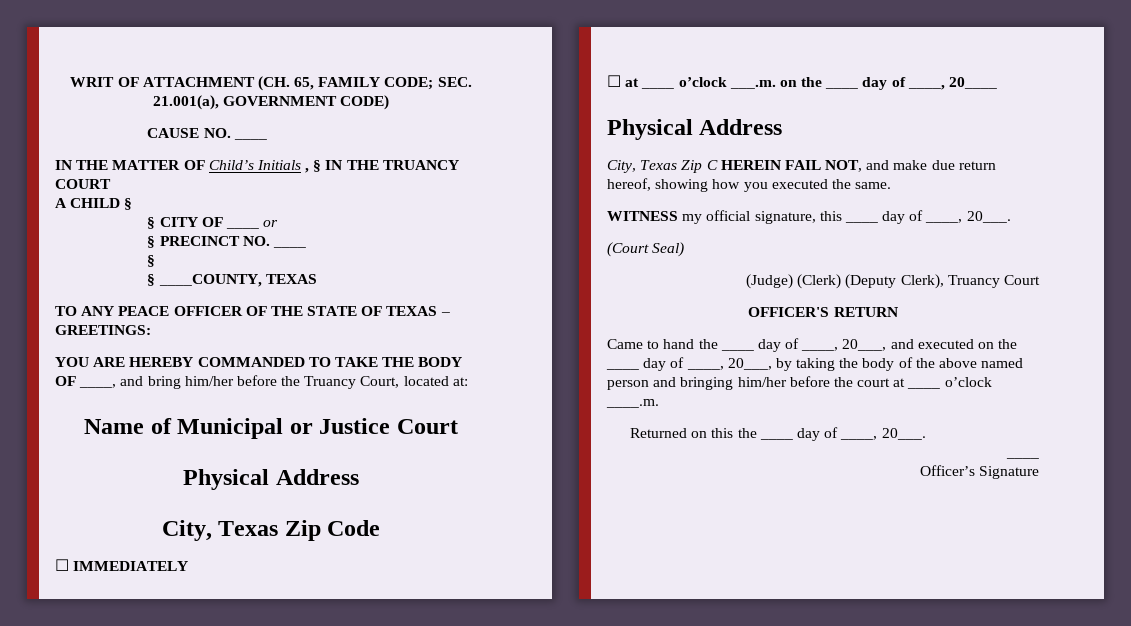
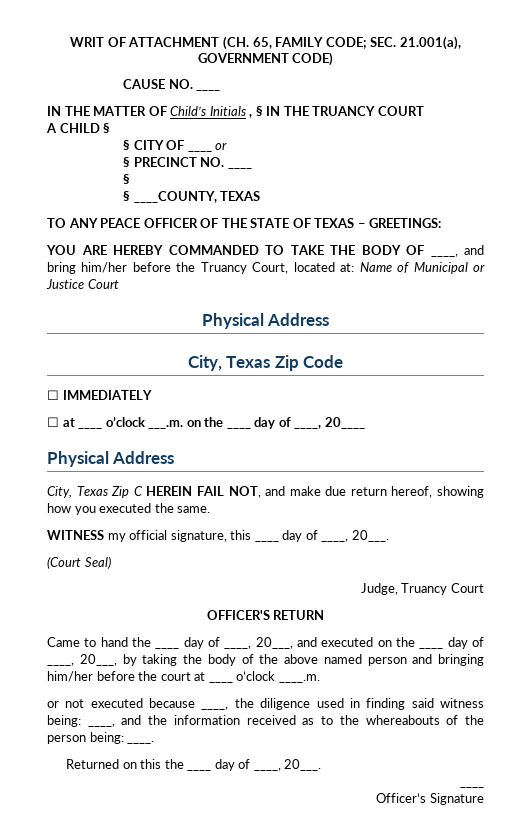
- YOU ARE HEREBY COMMANDED TO TAKE THE BODY OF ____, and bring him/her before the Truancy Court, located at:
- Name of Municipal or Justice Court
+ YOU ARE HEREBY COMMANDED TO TAKE THE BODY OF ____, and bring him/her before the Truancy Court, located at: Name of Municipal or Justice Court
- (Judge) (Clerk) (Deputy Clerk), Truancy Court
+ Judge, Truancy Court
+ or not executed because ____, the diligence used in finding said witness being: ____, and the information received as to the whereabouts of the person being: ____.

